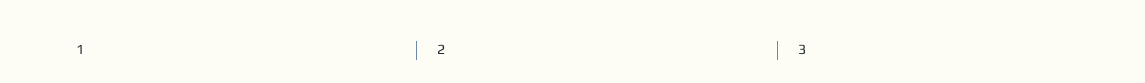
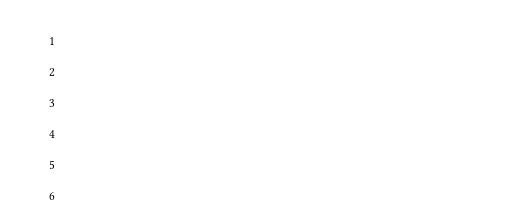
+ 4
+ 5
+ 6

